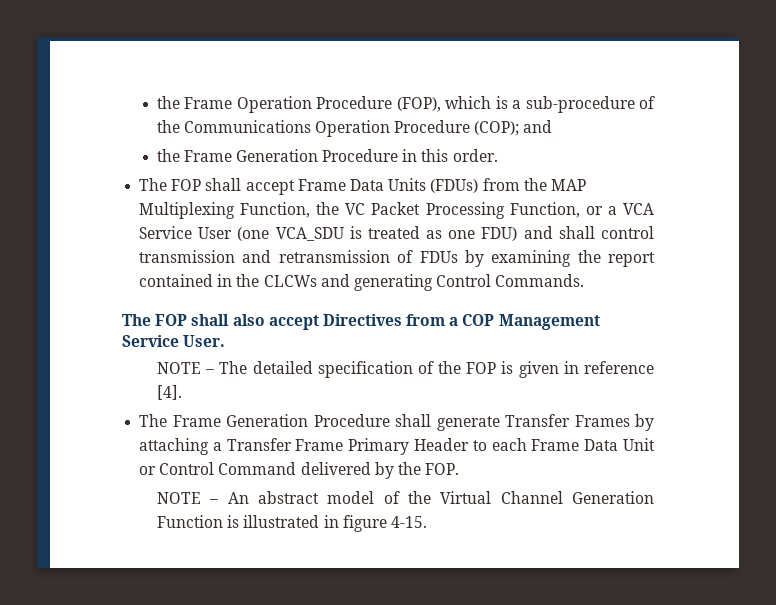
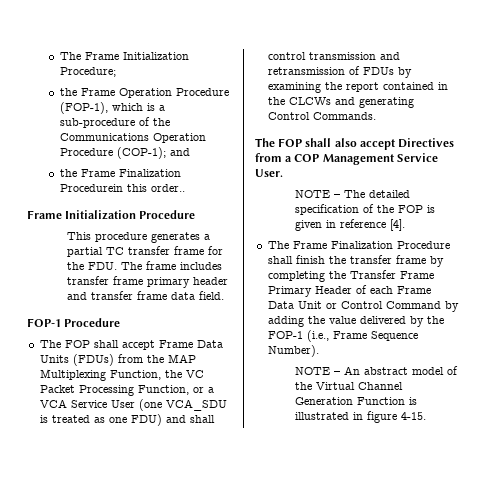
+ The Frame Initialization Procedure;
- the Frame Operation Procedure (FOP), which is a sub-procedure of the Communications Operation Procedure (COP); and
+ the Frame Operation Procedure (FOP-1), which is a sub-procedure of the Communications Operation Procedure (COP-1); and
- the Frame Generation Procedure in this order.
+ the Frame Finalization Procedurein this order..
+ Frame Initialization Procedure
+ This procedure generates a partial TC transfer frame for the FDU. The frame includes transfer frame primary header and transfer frame data field.
+ FOP-1 Procedure
- The Frame Generation Procedure shall generate Transfer Frames by attaching a Transfer Frame Primary Header to each Frame Data Unit or Control Command delivered by the FOP.
+ The Frame Finalization Procedure shall finish the transfer frame by completing the Transfer Frame Primary Header of each Frame Data Unit or Control Command by adding the value delivered by the FOP-1 (i.e., Frame Sequence Number).

